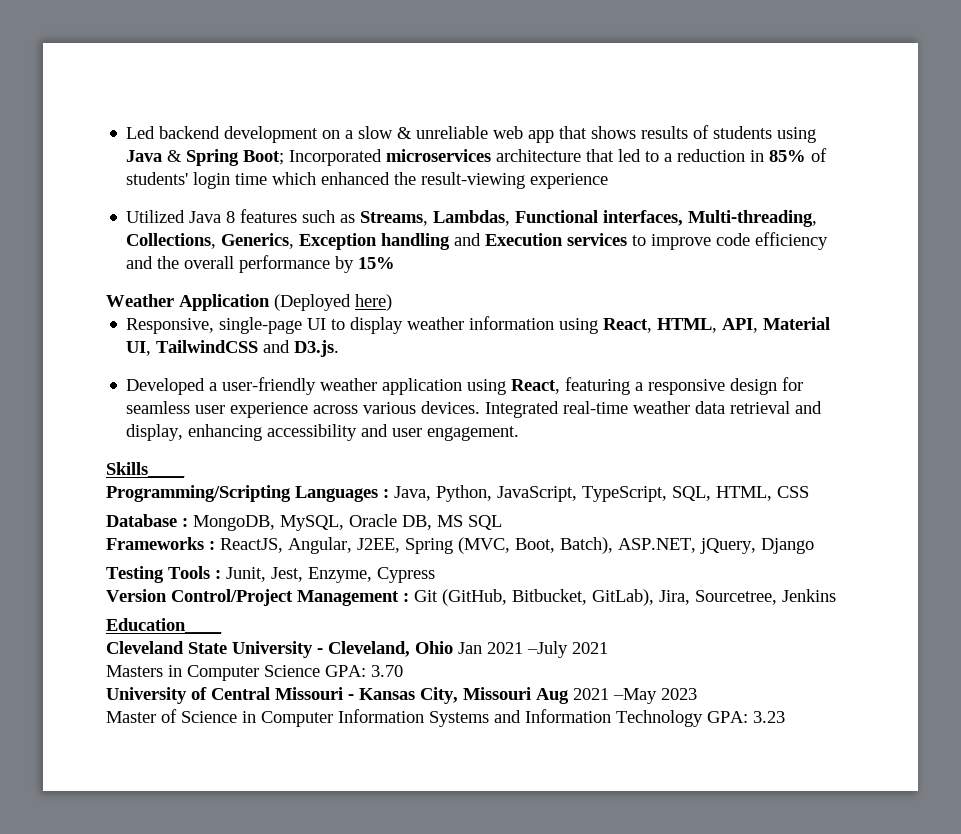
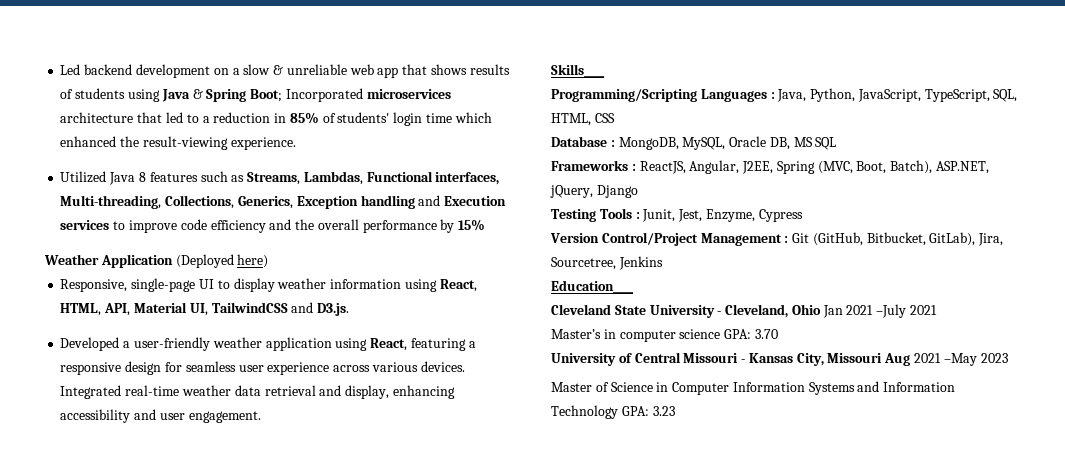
- Led backend development on a slow & unreliable web app that shows results of students using Java & Spring Boot; Incorporated microservices architecture that led to a reduction in 85% of students' login time which enhanced the result-viewing experience
+ Led backend development on a slow & unreliable web app that shows results of students using Java & Spring Boot; Incorporated microservices architecture that led to a reduction in 85% of students' login time which enhanced the result-viewing experience.
- Masters in Computer Science GPA: 3.70
+ Master’s in computer science GPA: 3.70

